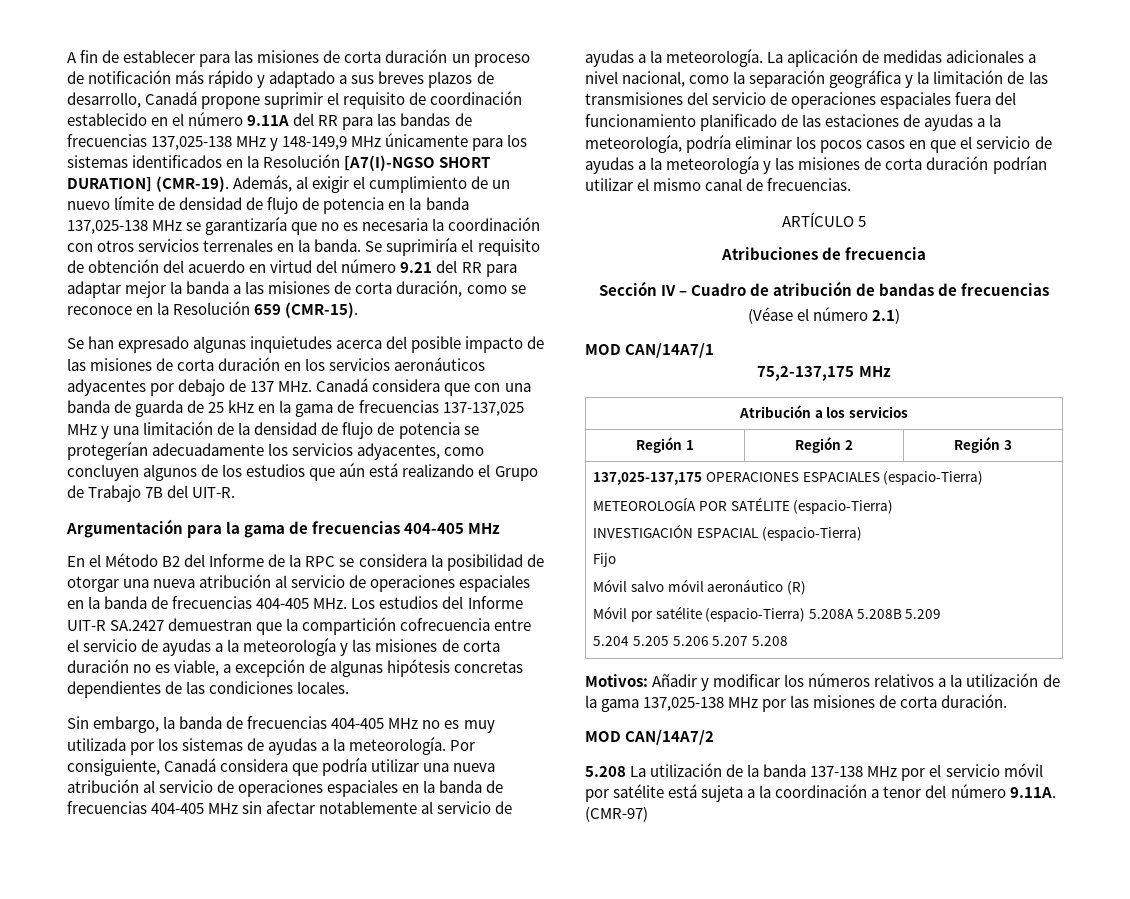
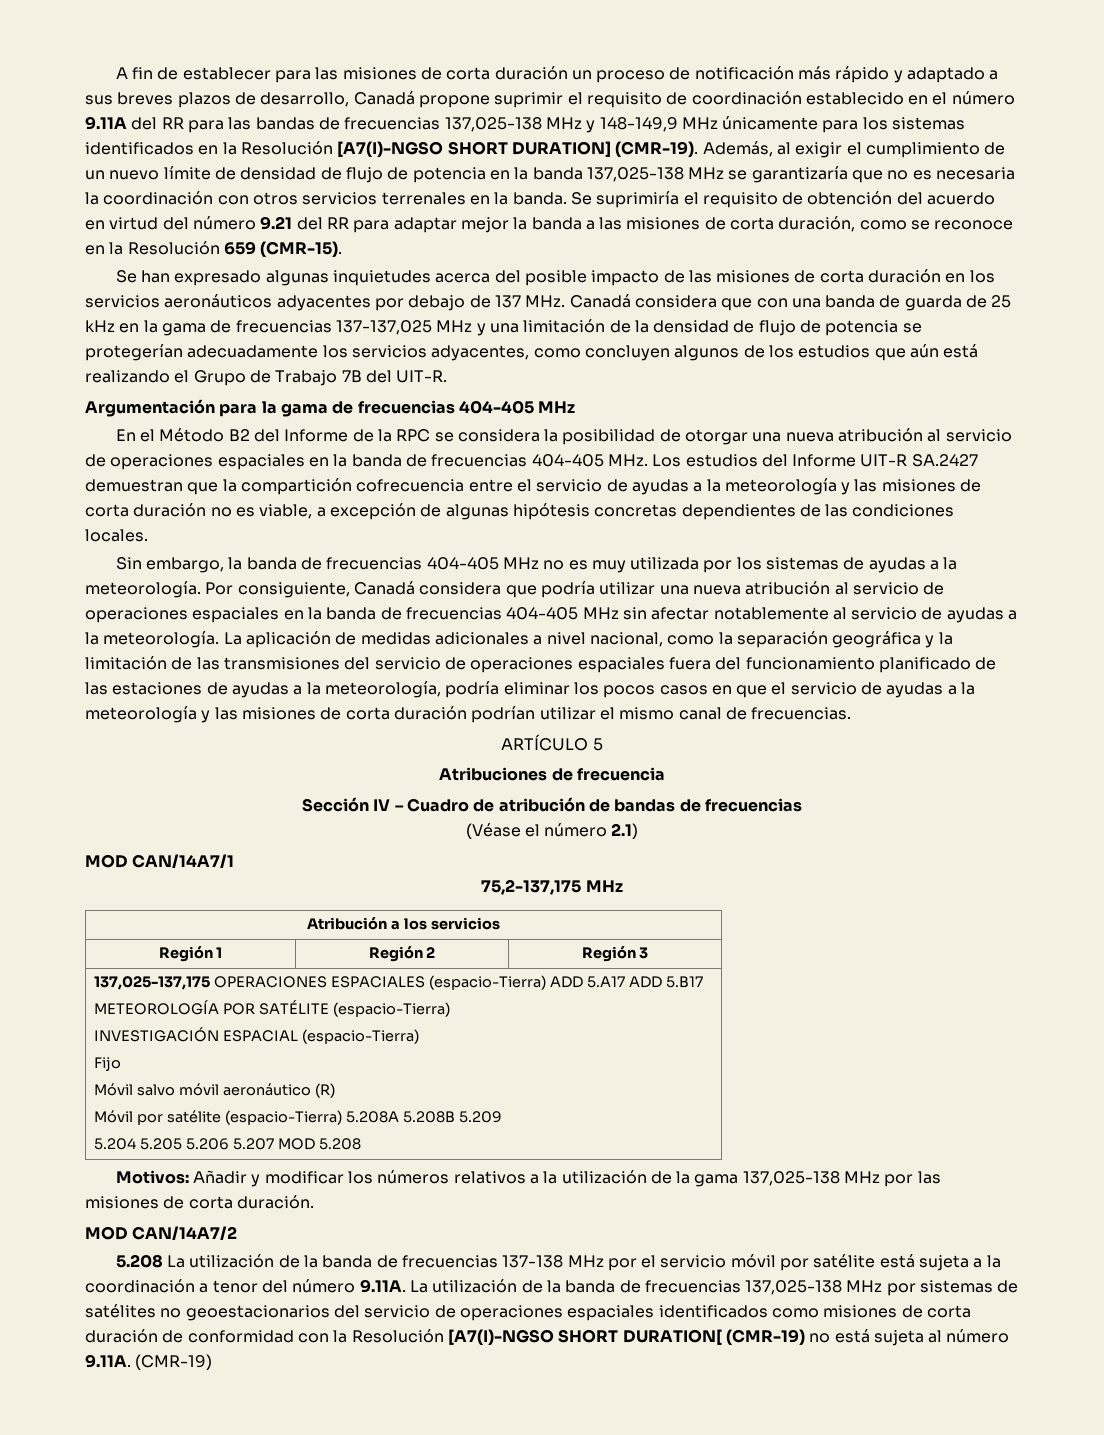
- 137,025-137,175 OPERACIONES ESPACIALES (espacio-Tierra)
+ 137,025-137,175 OPERACIONES ESPACIALES (espacio-Tierra) ADD 5.A17 ADD 5.B17
  METEOROLOGÍA POR SATÉLITE (espacio-Tierra)
  INVESTIGACIÓN ESPACIAL (espacio-Tierra)
  Fijo
  Móvil salvo móvil aeronáutico (R)
  Móvil por satélite (espacio-Tierra) 5.208A 5.208B 5.209
- 5.204 5.205 5.206 5.207 5.208
+ 5.204 5.205 5.206 5.207 MOD 5.208
- 5.208 La utilización de la banda 137-138 MHz por el servicio móvil por satélite está sujeta a la coordinación a tenor del número 9.11A. (CMR-97)
+ 5.208 La utilización de la banda de frecuencias 137-138 MHz por el servicio móvil por satélite está sujeta a la coordinación a tenor del número 9.11A. La utilización de la banda de frecuencias 137,025-138 MHz por sistemas de satélites no geoestacionarios del servicio de operaciones espaciales identificados como misiones de corta duración de conformidad con la Resolución [A7(I)-NGSO SHORT DURATION[ (CMR-19) no está sujeta al número 9.11A. (CMR-19)

